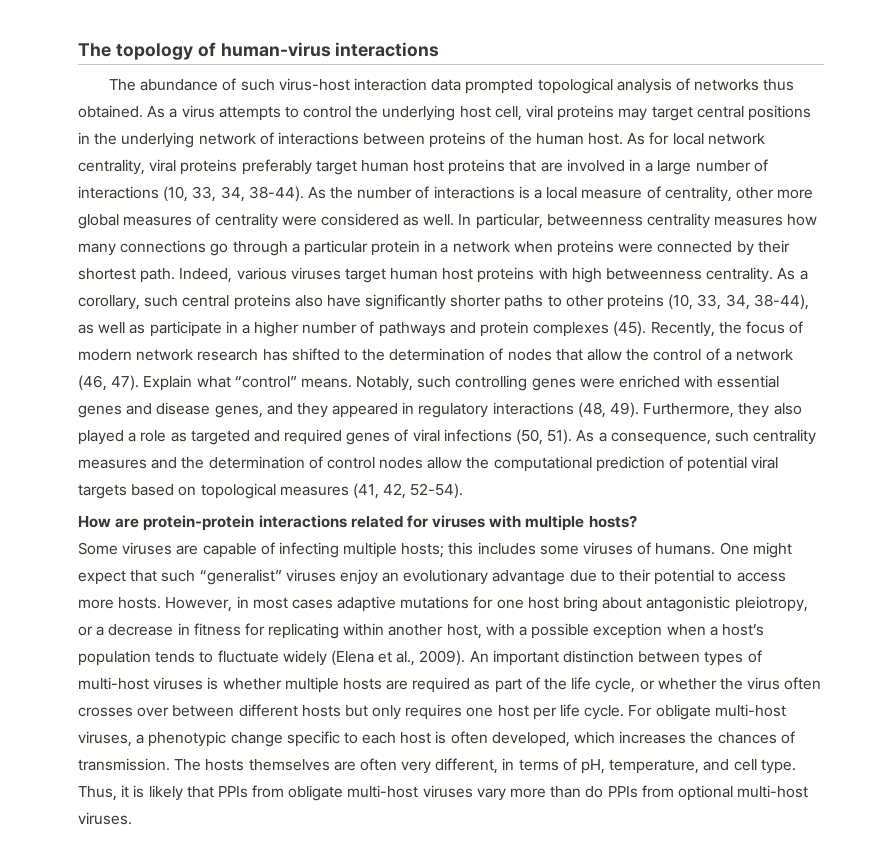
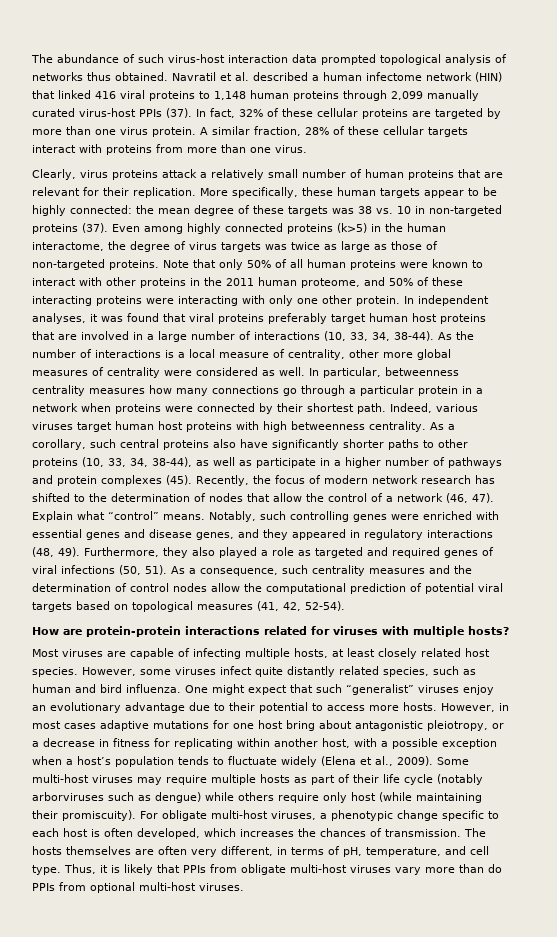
- The topology of human-virus interactions
- As a virus attempts to control the underlying host cell, viral proteins may target central positions in the underlying network of interactions between proteins of the human host. As for local network centrality, viral proteins preferably target human host proteins that are involved in a large number of interactions (10, 33, 34, 38-44).
+ Navratil et al. described a human infectome network (HIN) that linked 416 viral proteins to 1,148 human proteins through 2,099 manually curated virus-host PPIs (37). In fact, 32% of these cellular proteins are targeted by more than one virus protein. A similar fraction, 28% of these cellular targets interact with proteins from more than one virus.
+ Clearly, virus proteins attack a relatively small number of human proteins that are relevant for their replication. More specifically, these human targets appear to be highly connected: the mean degree of these targets was 38 vs. 10 in non-targeted proteins (37). Even among highly connected proteins (k>5) in the human interactome, the degree of virus targets was twice as large as those of non-targeted proteins. Note that only 50% of all human proteins were known to interact with other proteins in the 2011 human proteome, and 50% of these interacting proteins were interacting with only one other protein. In independent analyses, it was found that viral proteins preferably target human host proteins that are involved in a large number of interactions (10, 33, 34, 38-44).
- Some viruses are capable of infecting multiple hosts; this includes some viruses of humans.
+ Most viruses are capable of infecting multiple hosts, at least closely related host species. However, some viruses infect quite distantly related species, such as human and bird influenza.
- An important distinction between types of multi-host viruses is whether multiple hosts are required as part of the life cycle, or whether the virus often crosses over between different hosts but only requires one host per life cycle.
+ Some multi-host viruses may require multiple hosts as part of their life cycle (notably arborviruses such as dengue) while others require only host (while maintaining their promiscuity).

